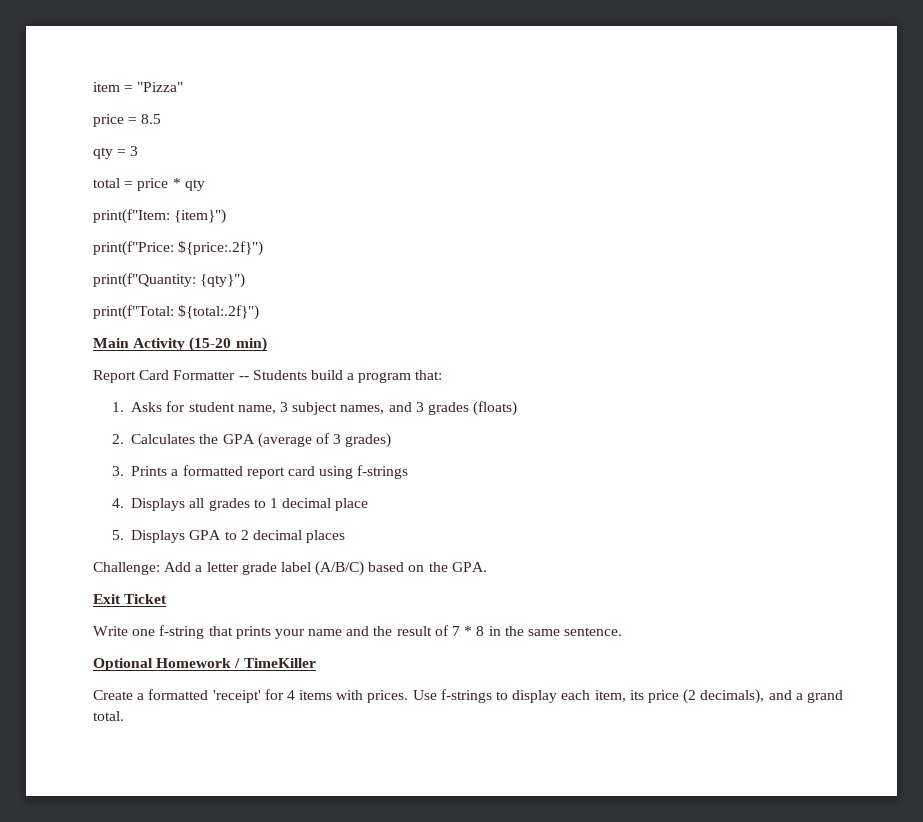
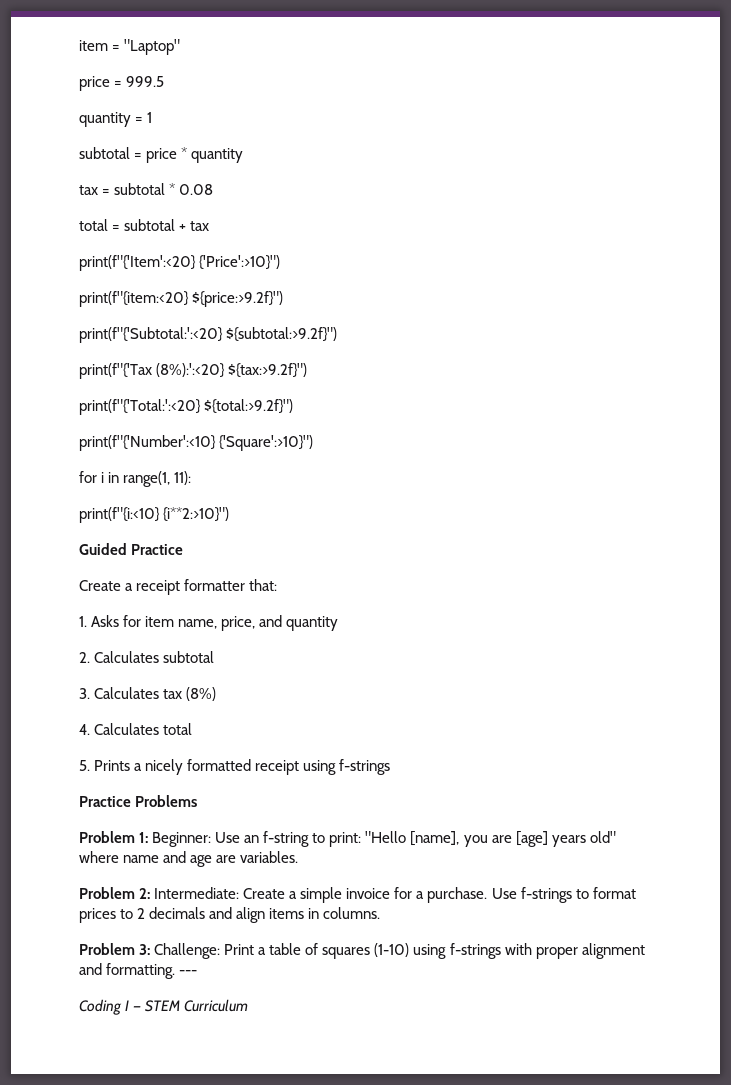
- item = "Pizza"
+ item = "Laptop"
- price = 8.5
- qty = 3
- total = price * qty
- print(f"Item: {item}")
- print(f"Price: ${price:.2f}")
- print(f"Quantity: {qty}")
- print(f"Total: ${total:.2f}")
- Main Activity (15-20 min)
- Report Card Formatter -- Students build a program that:
- 1. Asks for student name, 3 subject names, and 3 grades (floats)
- 2. Calculates the GPA (average of 3 grades)
- 3. Prints a formatted report card using f-strings
- 4. Displays all grades to 1 decimal place
- 5. Displays GPA to 2 decimal places
- Challenge: Add a letter grade label (A/B/C) based on the GPA.
- Exit Ticket
- Write one f-string that prints your name and the result of 7 * 8 in the same sentence.
- Optional Homework / TimeKiller
- Create a formatted 'receipt' for 4 items with prices. Use f-strings to display each item, its price (2 decimals), and a grand total.
+ price = 999.5
+ quantity = 1
+ subtotal = price * quantity
+ tax = subtotal * 0.08
+ total = subtotal + tax
+ print(f"{'Item':<20} {'Price':>10}")
+ print(f"{item:<20} ${price:>9.2f}")
+ print(f"{'Subtotal:':<20} ${subtotal:>9.2f}")
+ print(f"{'Tax (8%):':<20} ${tax:>9.2f}")
+ print(f"{'Total:':<20} ${total:>9.2f}")
+ print(f"{'Number':<10} {'Square':>10}")
+ for i in range(1, 11):
+ print(f"{i:<10} {i**2:>10}")
+ Guided Practice
+ Create a receipt formatter that:
+ 1. Asks for item name, price, and quantity
+ 2. Calculates subtotal
+ 3. Calculates tax (8%)
+ 4. Calculates total
+ 5. Prints a nicely formatted receipt using f-strings
+ Practice Problems
+ Problem 1: Beginner: Use an f-string to print: "Hello [name], you are [age] years old" where name and age are variables.
+ Problem 2: Intermediate: Create a simple invoice for a purchase. Use f-strings to format prices to 2 decimals and align items in columns.
+ Problem 3: Challenge: Print a table of squares (1-10) using f-strings with proper alignment and formatting. ---
+ Coding I — STEM Curriculum

